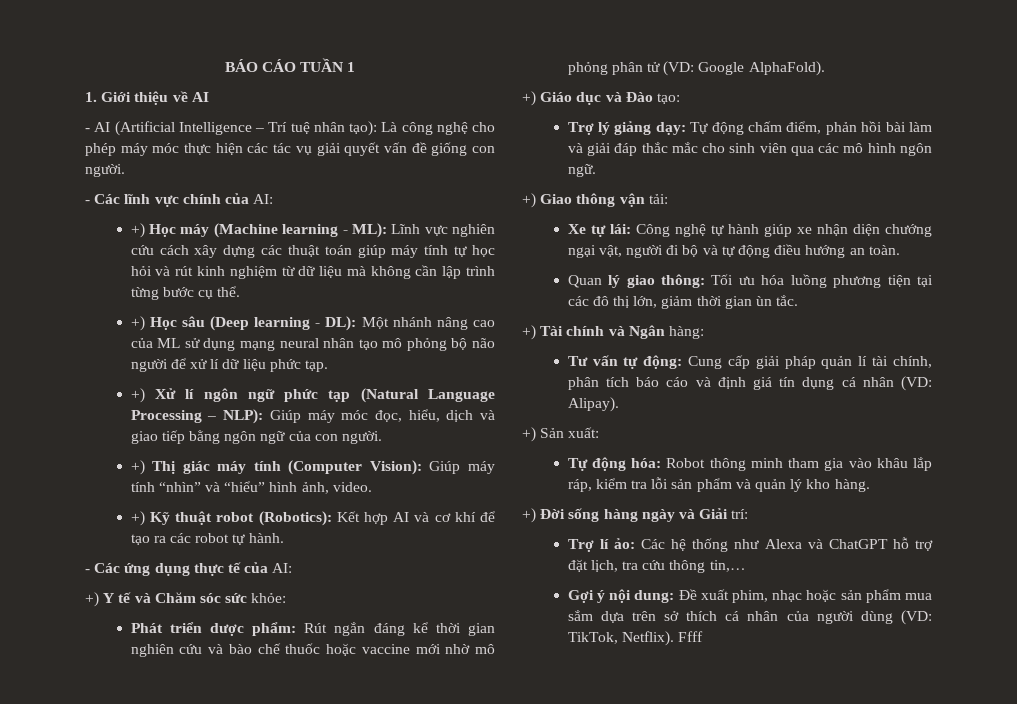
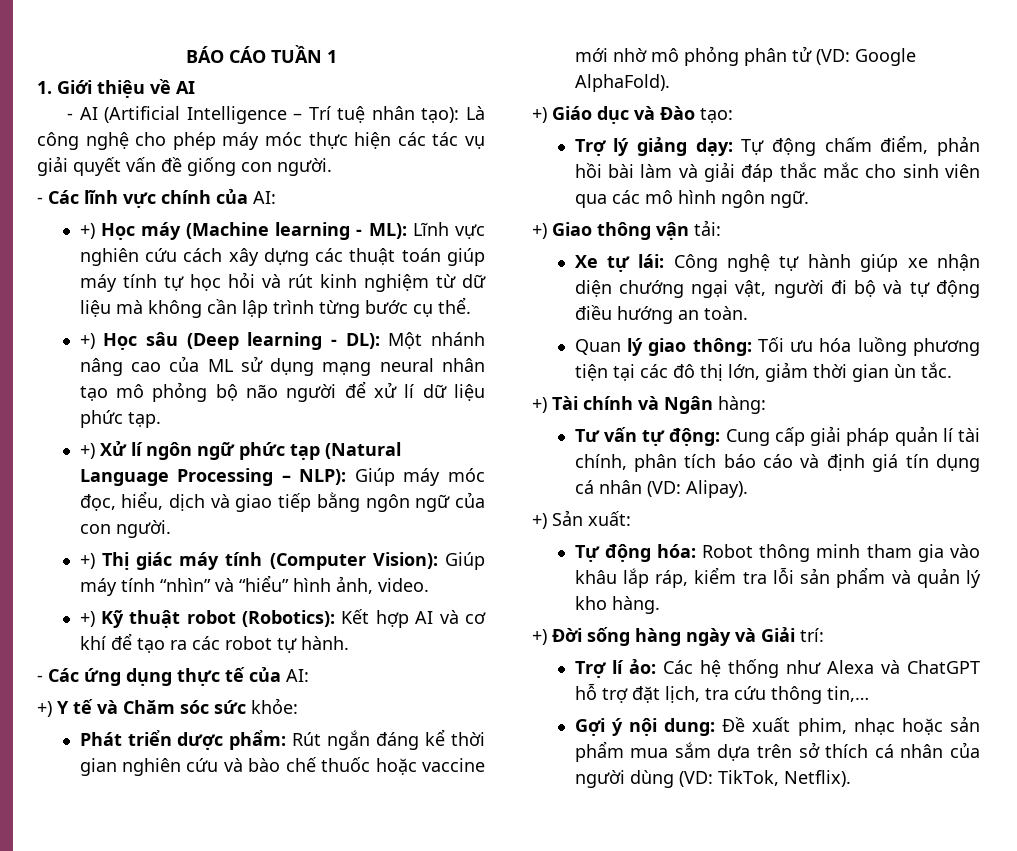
- Ffff

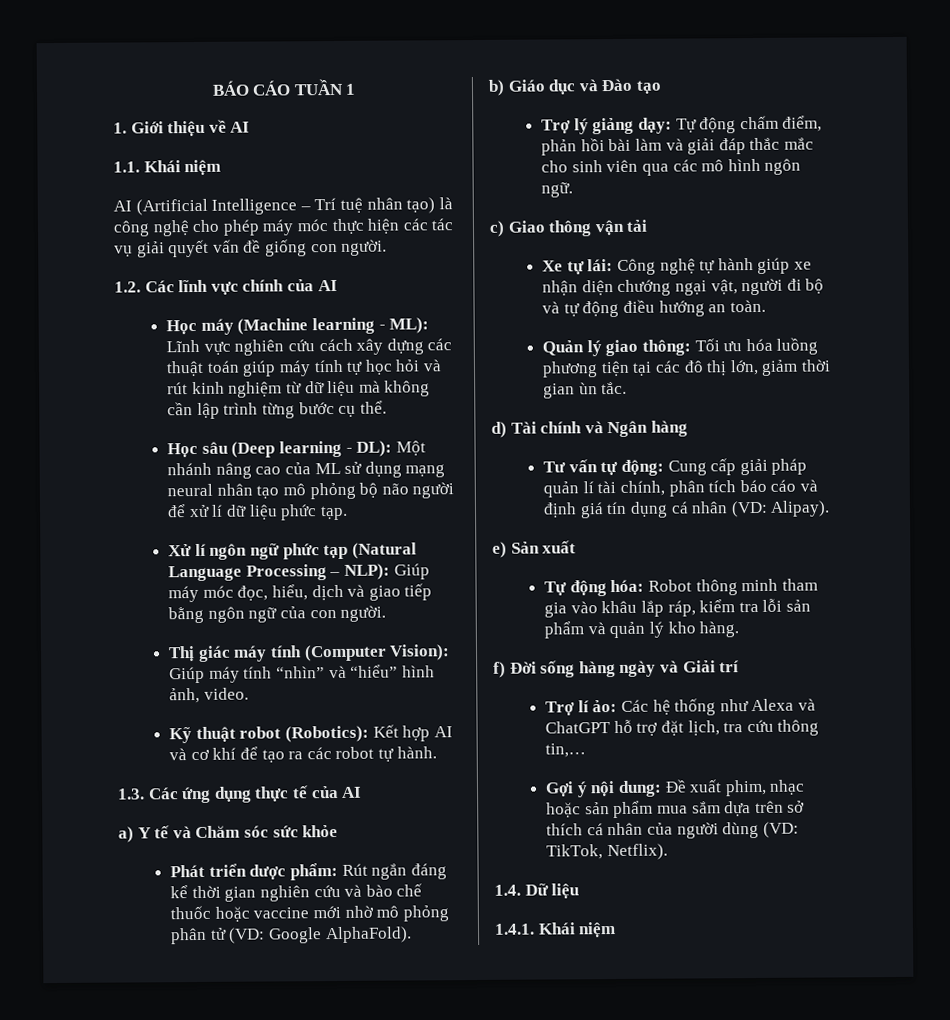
- - AI (Artificial Intelligence – Trí tuệ nhân tạo): Là công nghệ cho phép máy móc thực hiện các tác vụ giải quyết vấn đề giống con người.
+ 1.1. Khái niệm
+ AI (Artificial Intelligence – Trí tuệ nhân tạo) là công nghệ cho phép máy móc thực hiện các tác vụ giải quyết vấn đề giống con người.
- - Các lĩnh vực chính của AI:
- +) Học máy (Machine learning - ML): Lĩnh vực nghiên cứu cách xây dựng các thuật toán giúp máy tính tự học hỏi và rút kinh nghiệm từ dữ liệu mà không cần lập trình từng bước cụ thể.
+ 1.2. Các lĩnh vực chính của AI
+ Học máy (Machine learning - ML): Lĩnh vực nghiên cứu cách xây dựng các thuật toán giúp máy tính tự học hỏi và rút kinh nghiệm từ dữ liệu mà không cần lập trình từng bước cụ thể.
- +) Học sâu (Deep learning - DL): Một nhánh nâng cao của ML sử dụng mạng neural nhân tạo mô phỏng bộ não người để xử lí dữ liệu phức tạp.
+ Học sâu (Deep learning - DL): Một nhánh nâng cao của ML sử dụng mạng neural nhân tạo mô phỏng bộ não người để xử lí dữ liệu phức tạp.
- +) Xử lí ngôn ngữ phức tạp (Natural Language Processing – NLP): Giúp máy móc đọc, hiểu, dịch và giao tiếp bằng ngôn ngữ của con người.
+ Xử lí ngôn ngữ phức tạp (Natural Language Processing – NLP): Giúp máy móc đọc, hiểu, dịch và giao tiếp bằng ngôn ngữ của con người.
- +) Thị giác máy tính (Computer Vision): Giúp máy tính “nhìn” và “hiểu” hình ảnh, video.
+ Thị giác máy tính (Computer Vision): Giúp máy tính “nhìn” và “hiểu” hình ảnh, video.
- +) Kỹ thuật robot (Robotics): Kết hợp AI và cơ khí để tạo ra các robot tự hành.
+ Kỹ thuật robot (Robotics): Kết hợp AI và cơ khí để tạo ra các robot tự hành.
- - Các ứng dụng thực tế của AI:
- +) Y tế và Chăm sóc sức khỏe:
+ 1.3. Các ứng dụng thực tế của AI
+ a) Y tế và Chăm sóc sức khỏe
- +) Giáo dục và Đào tạo:
+ b) Giáo dục và Đào tạo
- +) Giao thông vận tải:
+ c) Giao thông vận tải
- Quan lý giao thông: Tối ưu hóa luồng phương tiện tại các đô thị lớn, giảm thời gian ùn tắc.
+ Quản lý giao thông: Tối ưu hóa luồng phương tiện tại các đô thị lớn, giảm thời gian ùn tắc.
- +) Tài chính và Ngân hàng:
+ d) Tài chính và Ngân hàng
- +) Sản xuất:
+ e) Sản xuất
- +) Đời sống hàng ngày và Giải trí:
+ f) Đời sống hàng ngày và Giải trí
+ 1.4. Dữ liệu
+ 1.4.1. Khái niệm

